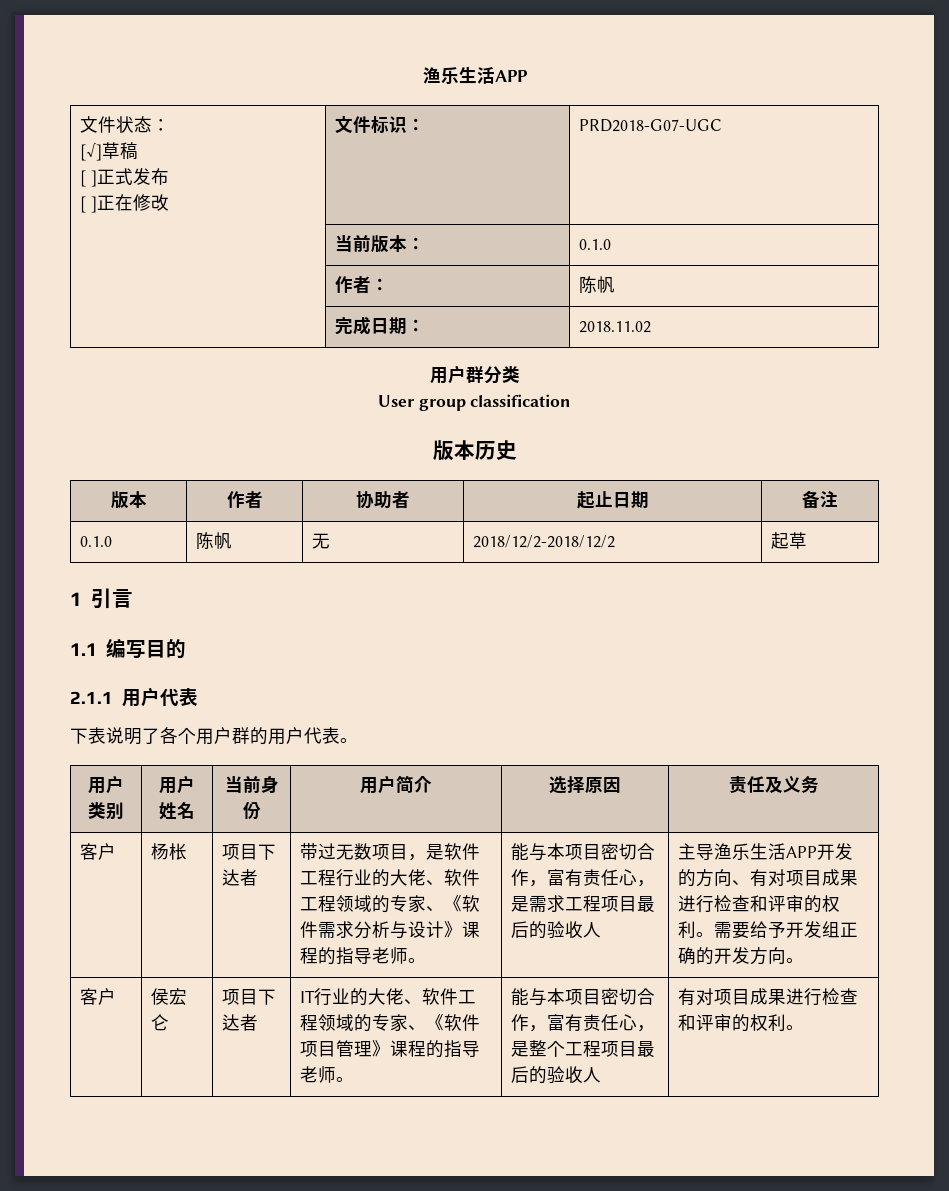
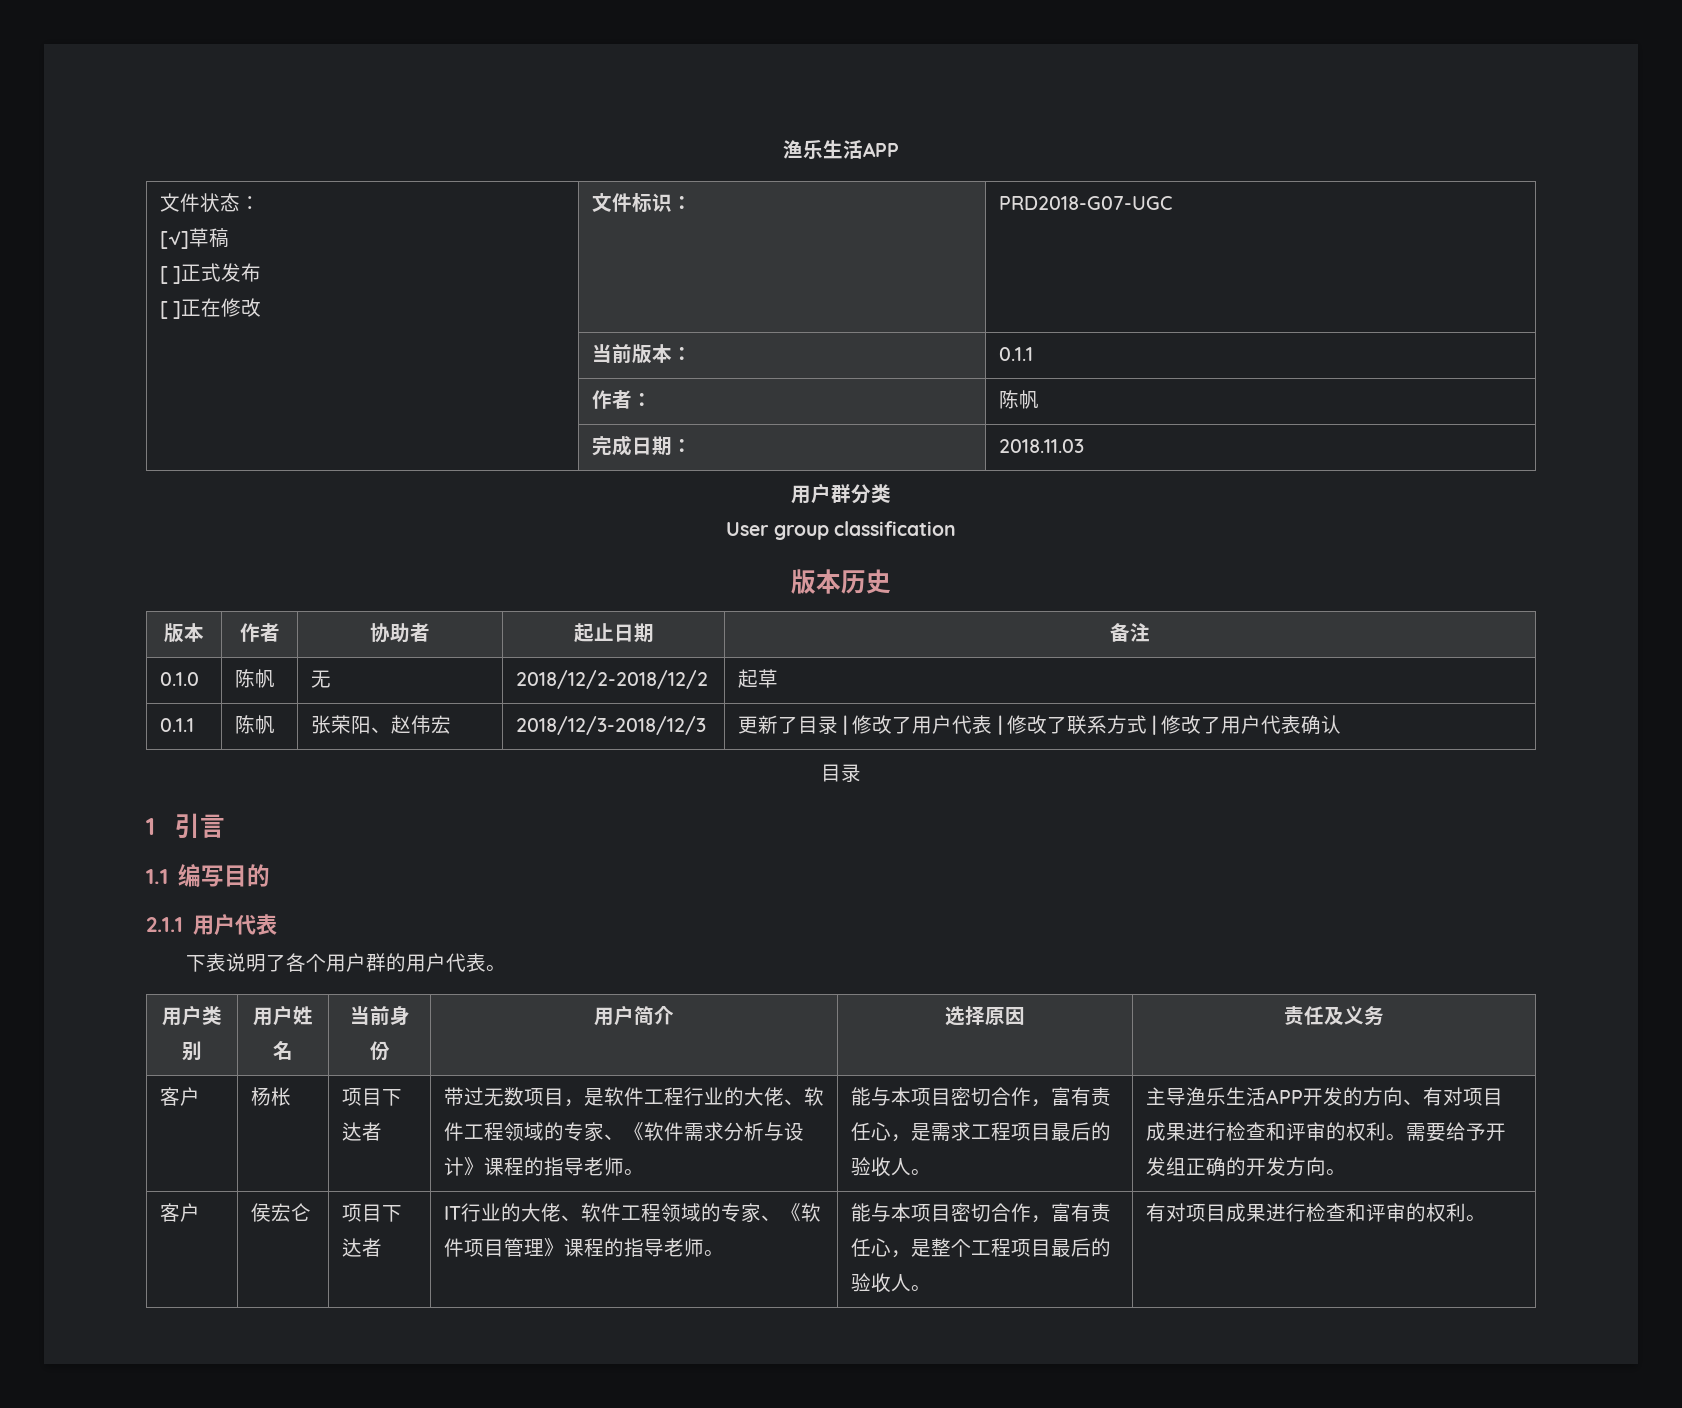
- | 当前版本： | 0.1.0
+ | 当前版本： | 0.1.1
- | 完成日期： | 2018.11.02
+ | 完成日期： | 2018.11.03
+ 0.1.1 | 陈帆 | 张荣阳、赵伟宏 | 2018/12/3-2018/12/3 | 更新了目录 | 修改了用户代表 | 修改了联系方式 | 修改了用户代表确认
+ 目录
- 能与本项目密切合作，富有责任心，是需求工程项目最后的验收人
+ 能与本项目密切合作，富有责任心，是需求工程项目最后的验收人。
- 能与本项目密切合作，富有责任心，是整个工程项目最后的验收人
+ 能与本项目密切合作，富有责任心，是整个工程项目最后的验收人。

